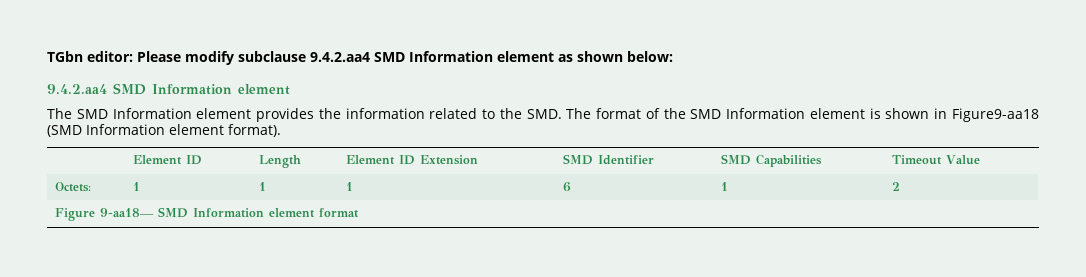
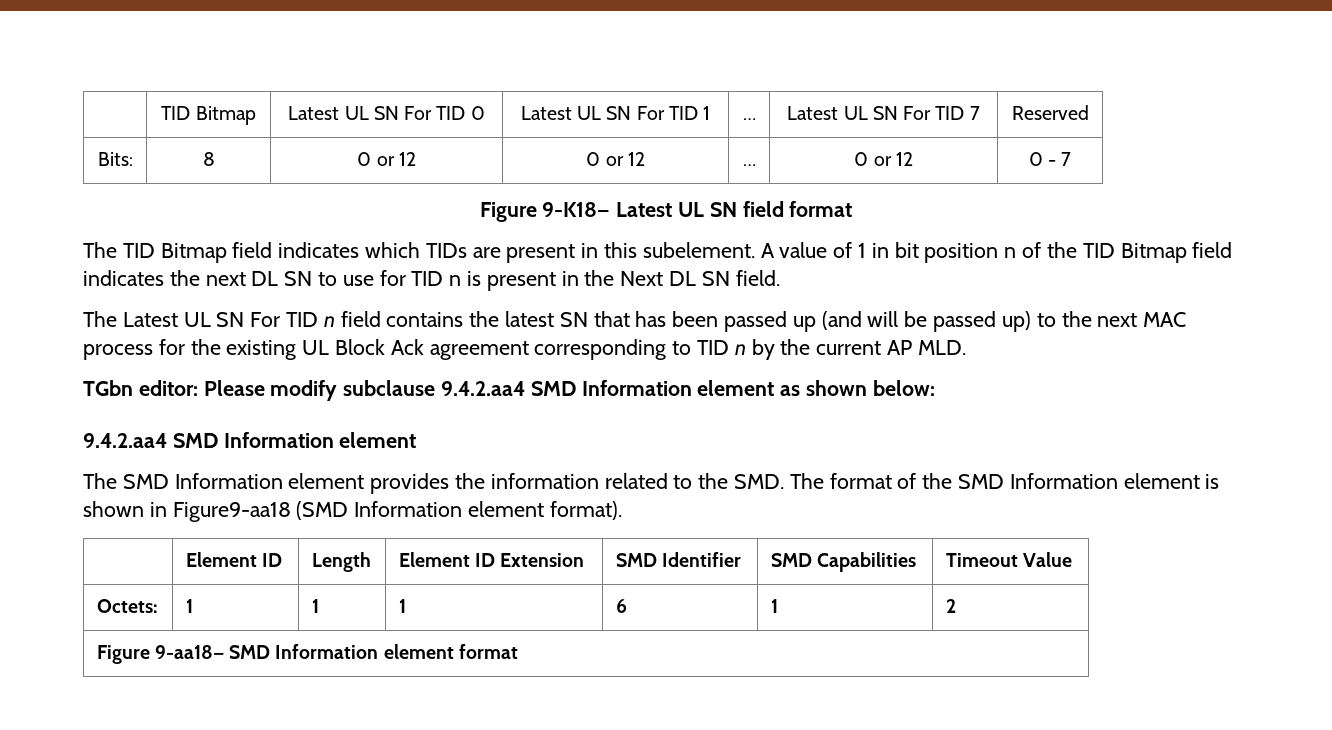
+ | TID Bitmap | Latest UL SN For TID 0 | Latest UL SN For TID 1 | … | Latest UL SN For TID 7 | Reserved
+ Bits: | 8 | 0 or 12 | 0 or 12 | … | 0 or 12 | 0 - 7
+ Figure 9-K18— Latest UL SN field format
+ The TID Bitmap field indicates which TIDs are present in this subelement. A value of 1 in bit position n of the TID Bitmap field indicates the next DL SN to use for TID n is present in the Next DL SN field.
+ The Latest UL SN For TID n field contains the latest SN that has been passed up (and will be passed up) to the next MAC process for the existing UL Block Ack agreement corresponding to TID n by the current AP MLD.

